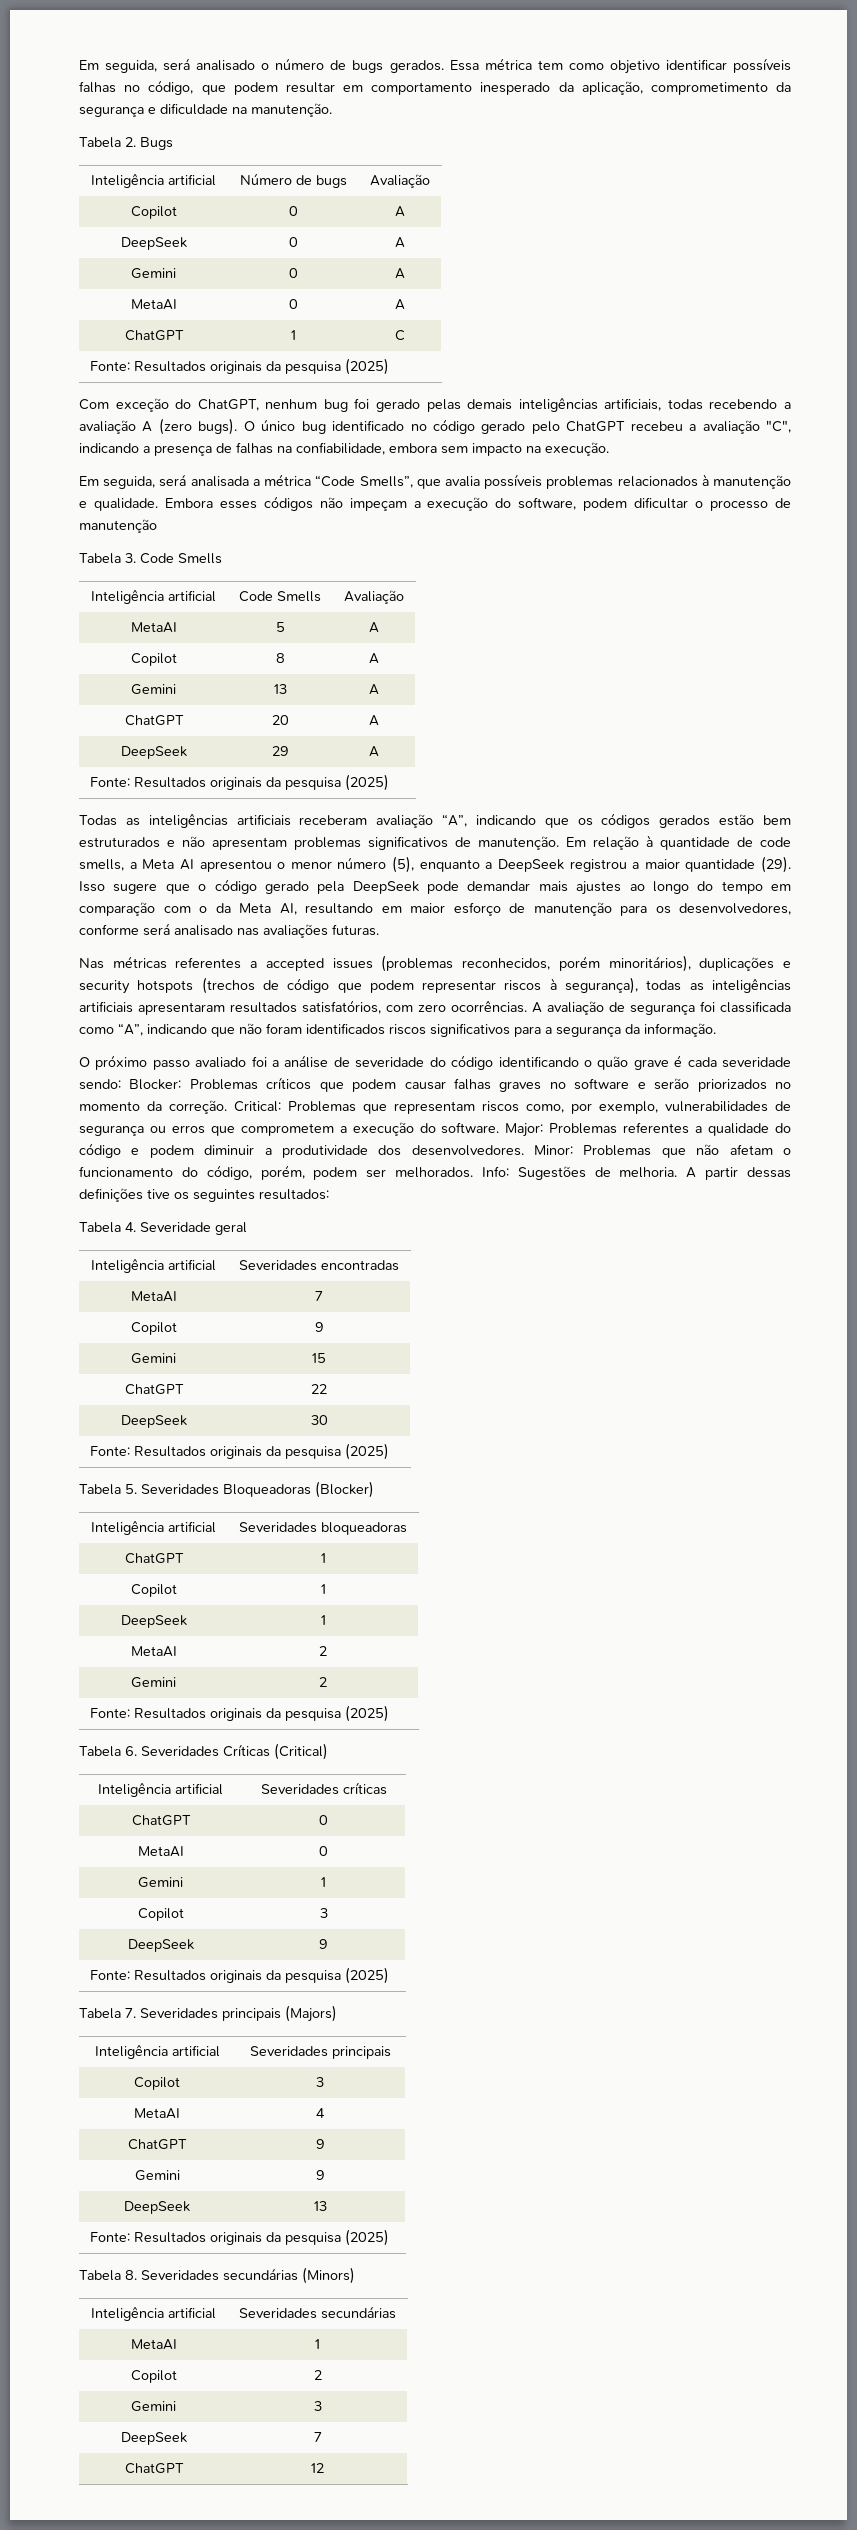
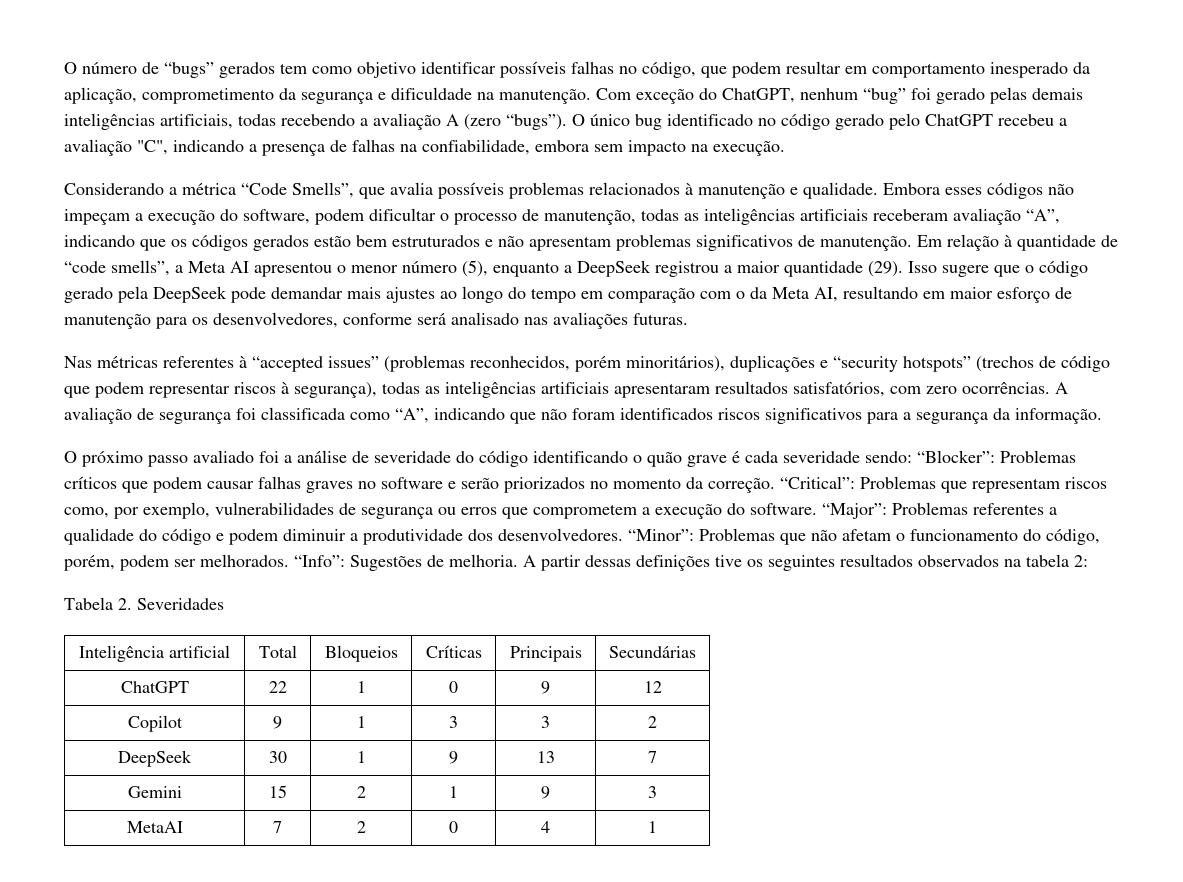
- Em seguida, será analisado o número de bugs gerados. Essa métrica tem como objetivo identificar possíveis falhas no código, que podem resultar em comportamento inesperado da aplicação, comprometimento da segurança e dificuldade na manutenção.
- Tabela 2. Bugs
- Inteligência artificial | Número de bugs | Avaliação
- Copilot | 0 | A
- DeepSeek | 0 | A
- Gemini | 0 | A
- MetaAI | 0 | A
- ChatGPT | 1 | C
- Fonte: Resultados originais da pesquisa (2025)
- Com exceção do ChatGPT, nenhum bug foi gerado pelas demais inteligências artificiais, todas recebendo a avaliação A (zero bugs).
+ O número de “bugs” gerados tem como objetivo identificar possíveis falhas no código, que podem resultar em comportamento inesperado da aplicação, comprometimento da segurança e dificuldade na manutenção. Com exceção do ChatGPT, nenhum “bug” foi gerado pelas demais inteligências artificiais, todas recebendo a avaliação A (zero “bugs”).
- Em seguida, será analisada a métrica “Code Smells”, que avalia possíveis problemas relacionados à manutenção e qualidade.
+ Considerando a métrica “Code Smells”, que avalia possíveis problemas relacionados à manutenção e qualidade.
- Embora esses códigos não impeçam a execução do software, podem dificultar o processo de manutenção
- Tabela 3. Code Smells
- Inteligência artificial | Code Smells | Avaliação
- MetaAI | 5 | A
- Copilot | 8 | A
- Gemini | 13 | A
- ChatGPT | 20 | A
- DeepSeek | 29 | A
- Fonte: Resultados originais da pesquisa (2025)
- Todas as inteligências artificiais receberam avaliação “A”, indicando que os códigos gerados estão bem estruturados e não apresentam problemas significativos de manutenção.
+ Embora esses códigos não impeçam a execução do software, podem dificultar o processo de manutenção, todas as inteligências artificiais receberam avaliação “A”, indicando que os códigos gerados estão bem estruturados e não apresentam problemas significativos de manutenção.
- Em relação à quantidade de code smells, a Meta AI apresentou o menor número (5), enquanto a DeepSeek registrou a maior quantidade (29).
+ Em relação à quantidade de “code smells”, a Meta AI apresentou o menor número (5), enquanto a DeepSeek registrou a maior quantidade (29).
- Nas métricas referentes a accepted issues (problemas reconhecidos, porém minoritários), duplicações e security hotspots (trechos de código que podem representar riscos à segurança), todas as inteligências artificiais apresentaram resultados satisfatórios, com zero ocorrências.
+ Nas métricas referentes à “accepted issues” (problemas reconhecidos, porém minoritários), duplicações e “security hotspots” (trechos de código que podem representar riscos à segurança), todas as inteligências artificiais apresentaram resultados satisfatórios, com zero ocorrências.
- O próximo passo avaliado foi a análise de severidade do código identificando o quão grave é cada severidade sendo: Blocker: Problemas críticos que podem causar falhas graves no software e serão priorizados no momento da correção.
+ O próximo passo avaliado foi a análise de severidade do código identificando o quão grave é cada severidade sendo: “Blocker”: Problemas críticos que podem causar falhas graves no software e serão priorizados no momento da correção.
- Critical: Problemas que representam riscos como, por exemplo, vulnerabilidades de segurança ou erros que comprometem a execução do software.
+ “Critical”: Problemas que representam riscos como, por exemplo, vulnerabilidades de segurança ou erros que comprometem a execução do software.
- Major: Problemas referentes a qualidade do código e podem diminuir a produtividade dos desenvolvedores.
+ “Major”: Problemas referentes a qualidade do código e podem diminuir a produtividade dos desenvolvedores.
- Minor: Problemas que não afetam o funcionamento do código, porém, podem ser melhorados.
+ “Minor”: Problemas que não afetam o funcionamento do código, porém, podem ser melhorados.
- Info: Sugestões de melhoria.
+ “Info”: Sugestões de melhoria.
- A partir dessas definições tive os seguintes resultados:
- Tabela 4. Severidade geral
- Inteligência artificial | Severidades encontradas
- MetaAI | 7
- Copilot | 9
- Gemini | 15
- ChatGPT | 22
- DeepSeek | 30
- Fonte: Resultados originais da pesquisa (2025)
- Tabela 5. Severidades Bloqueadoras (Blocker)
- Inteligência artificial | Severidades bloqueadoras
- ChatGPT | 1
- Copilot | 1
- DeepSeek | 1
- MetaAI | 2
- Gemini | 2
- Fonte: Resultados originais da pesquisa (2025)
- Tabela 6. Severidades Críticas (Critical)
- Inteligência artificial | Severidades críticas
- ChatGPT | 0
- MetaAI | 0
- Gemini | 1
- Copilot | 3
- DeepSeek | 9
- Fonte: Resultados originais da pesquisa (2025)
- Tabela 7. Severidades principais (Majors)
- Inteligência artificial | Severidades principais
- Copilot | 3
- MetaAI | 4
- ChatGPT | 9
- Gemini | 9
- DeepSeek | 13
- Fonte: Resultados originais da pesquisa (2025)
- Tabela 8. Severidades secundárias (Minors)
- Inteligência artificial | Severidades secundárias
- MetaAI | 1
- Copilot | 2
- Gemini | 3
- DeepSeek | 7
- ChatGPT | 12
+ A partir dessas definições tive os seguintes resultados observados na tabela 2:
+ Tabela 2. Severidades
+ Inteligência artificial | Total | Bloqueios | Críticas | Principais | Secundárias
+ ChatGPT | 22 | 1 | 0 | 9 | 12
+ Copilot | 9 | 1 | 3 | 3 | 2
+ DeepSeek | 30 | 1 | 9 | 13 | 7
+ Gemini | 15 | 2 | 1 | 9 | 3
+ MetaAI | 7 | 2 | 0 | 4 | 1

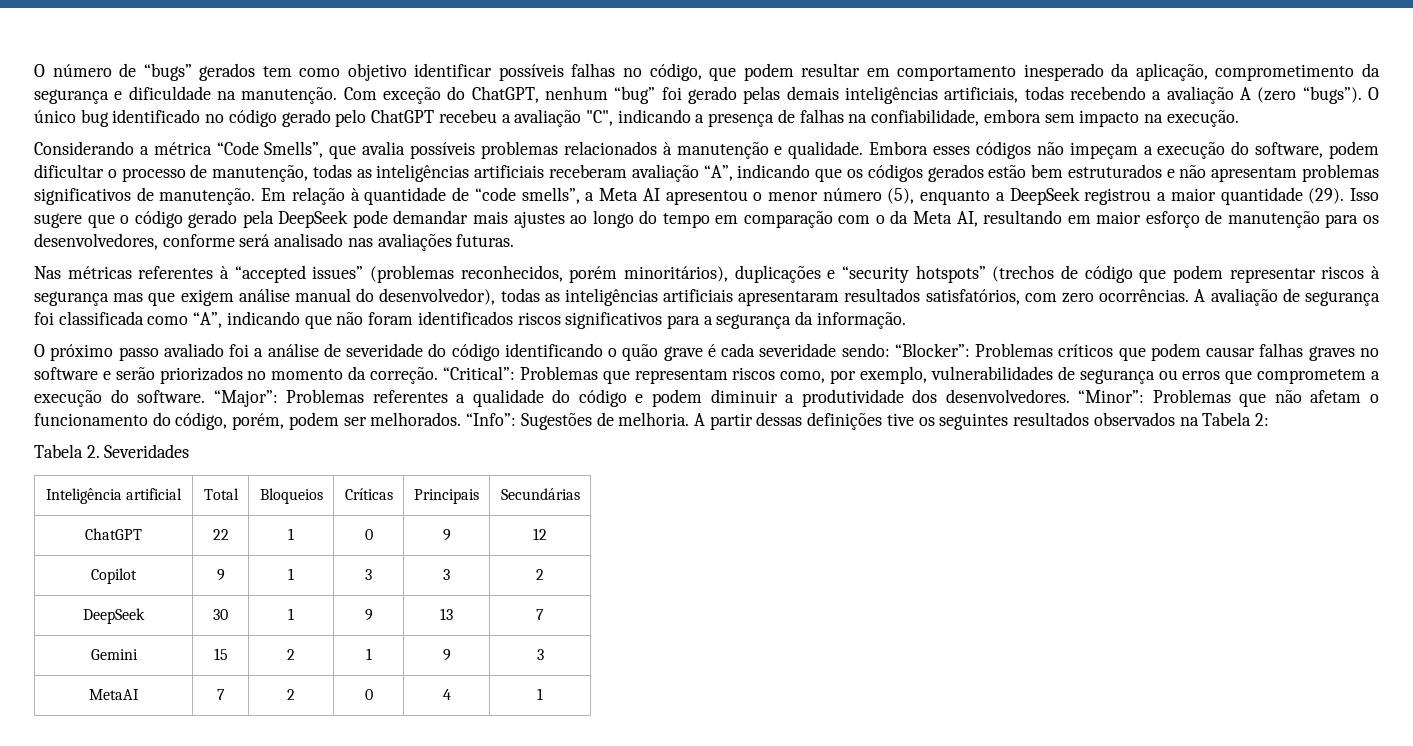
- Nas métricas referentes à “accepted issues” (problemas reconhecidos, porém minoritários), duplicações e “security hotspots” (trechos de código que podem representar riscos à segurança), todas as inteligências artificiais apresentaram resultados satisfatórios, com zero ocorrências.
+ Nas métricas referentes à “accepted issues” (problemas reconhecidos, porém minoritários), duplicações e “security hotspots” (trechos de código que podem representar riscos à segurança mas que exigem análise manual do desenvolvedor), todas as inteligências artificiais apresentaram resultados satisfatórios, com zero ocorrências.
- A partir dessas definições tive os seguintes resultados observados na tabela 2:
+ A partir dessas definições tive os seguintes resultados observados na Tabela 2:

